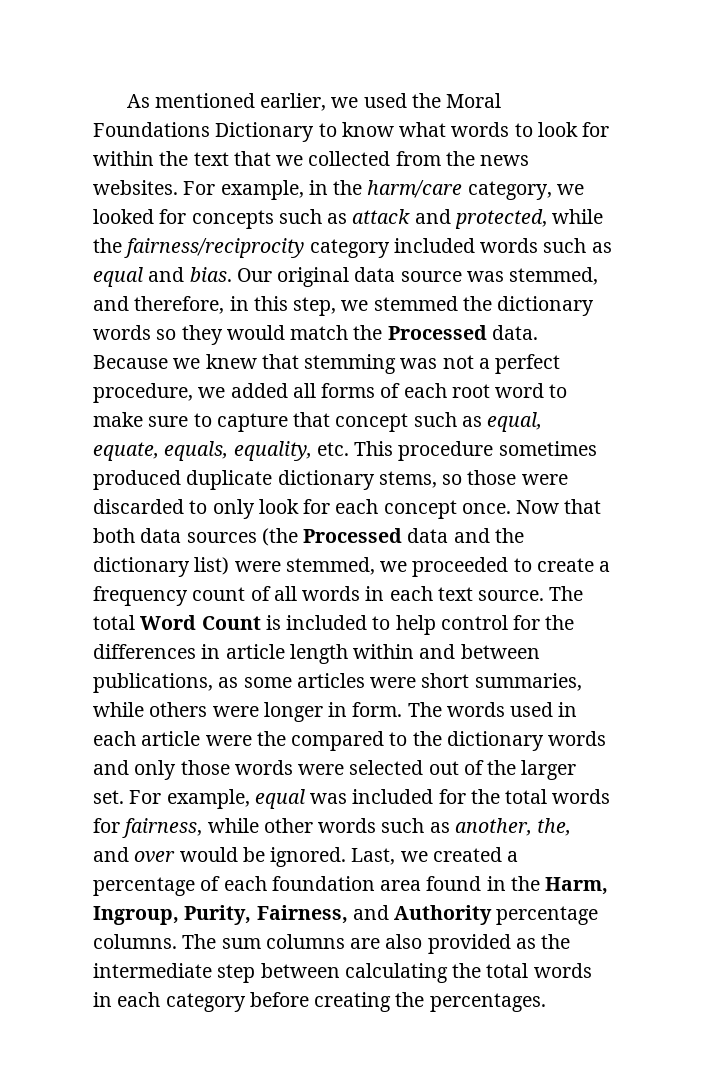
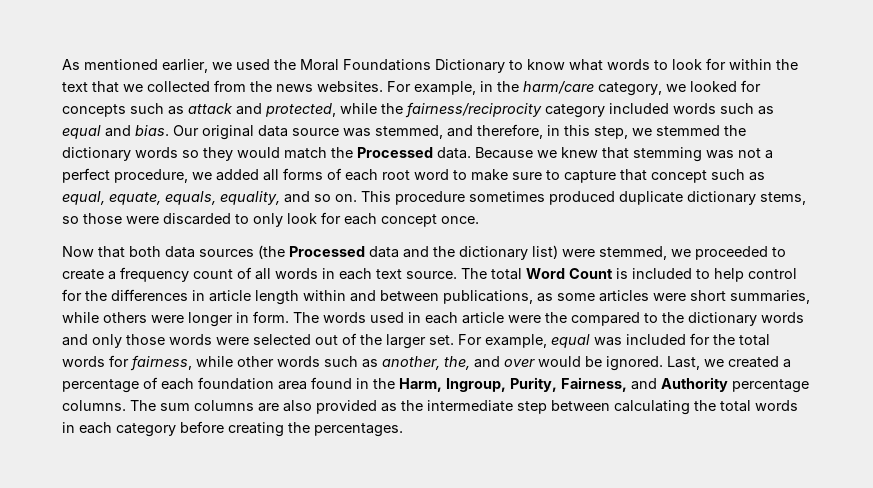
- Because we knew that stemming was not a perfect procedure, we added all forms of each root word to make sure to capture that concept such as equal, equate, equals, equality, etc. This procedure sometimes produced duplicate dictionary stems, so those were discarded to only look for each concept once. Now that both data sources (the Processed data and the dictionary list) were stemmed, we proceeded to create a frequency count of all words in each text source.
+ Because we knew that stemming was not a perfect procedure, we added all forms of each root word to make sure to capture that concept such as equal, equate, equals, equality, and so on. This procedure sometimes produced duplicate dictionary stems, so those were discarded to only look for each concept once.
+ Now that both data sources (the Processed data and the dictionary list) were stemmed, we proceeded to create a frequency count of all words in each text source.

